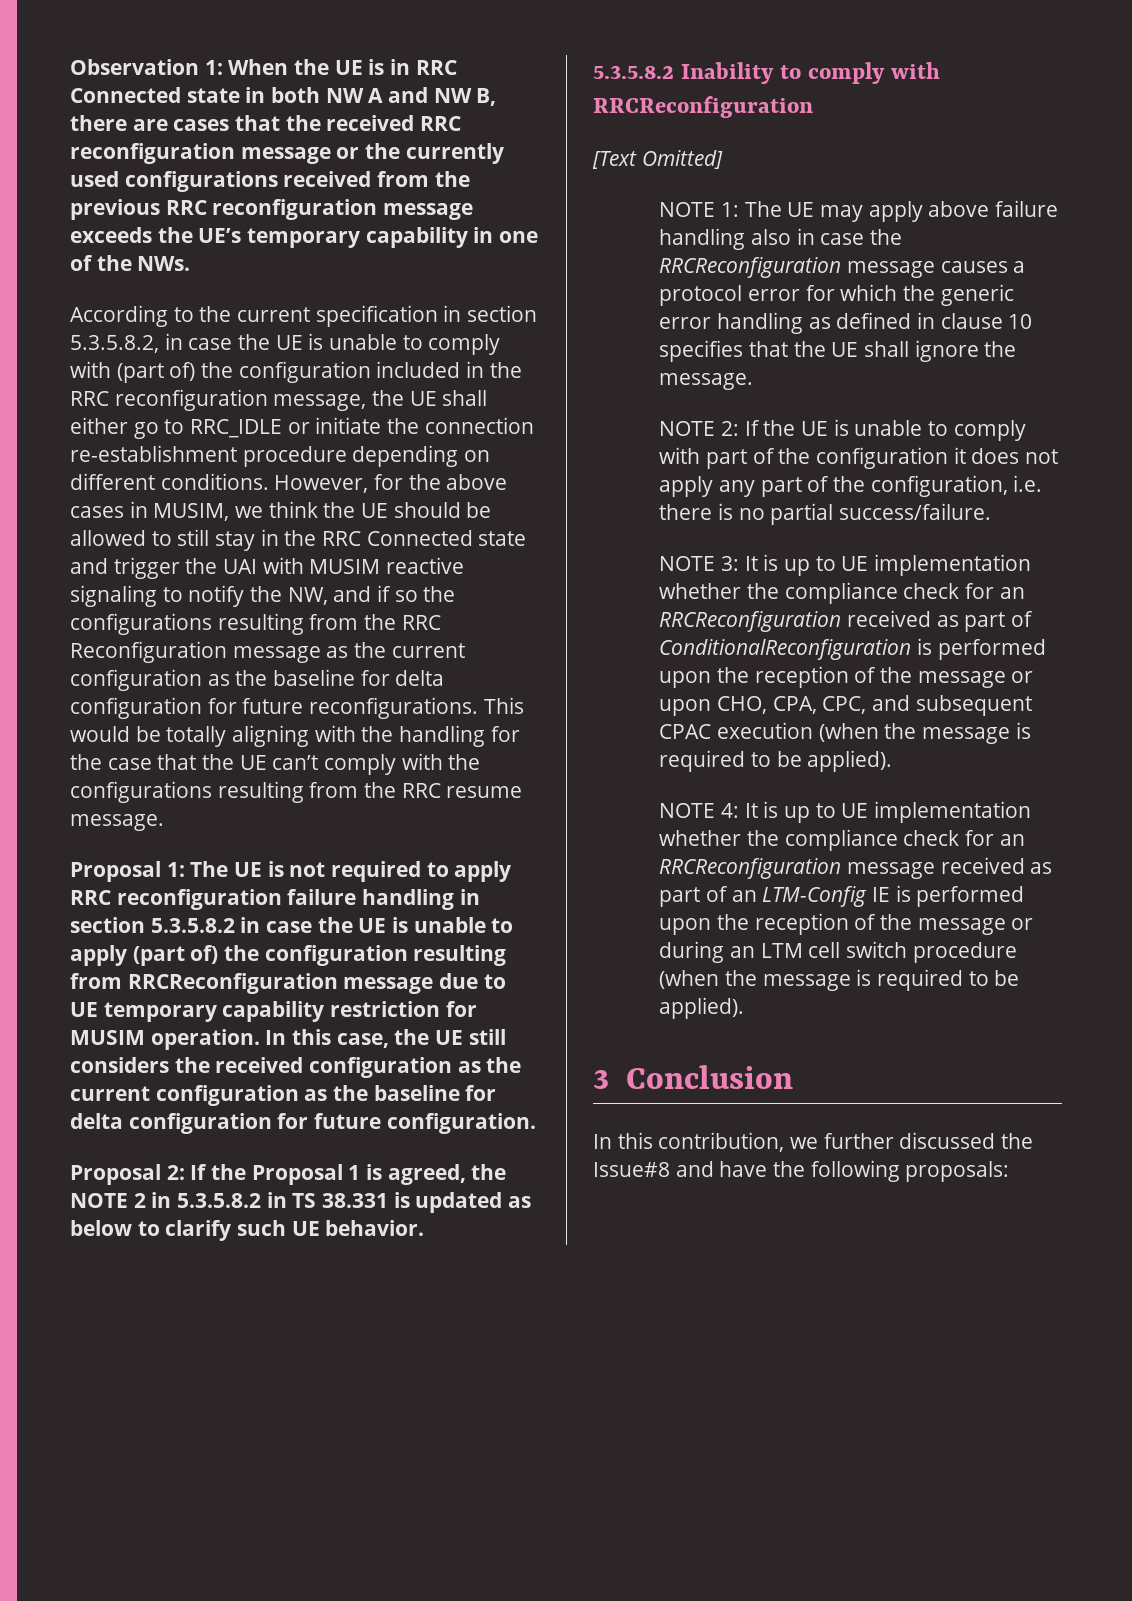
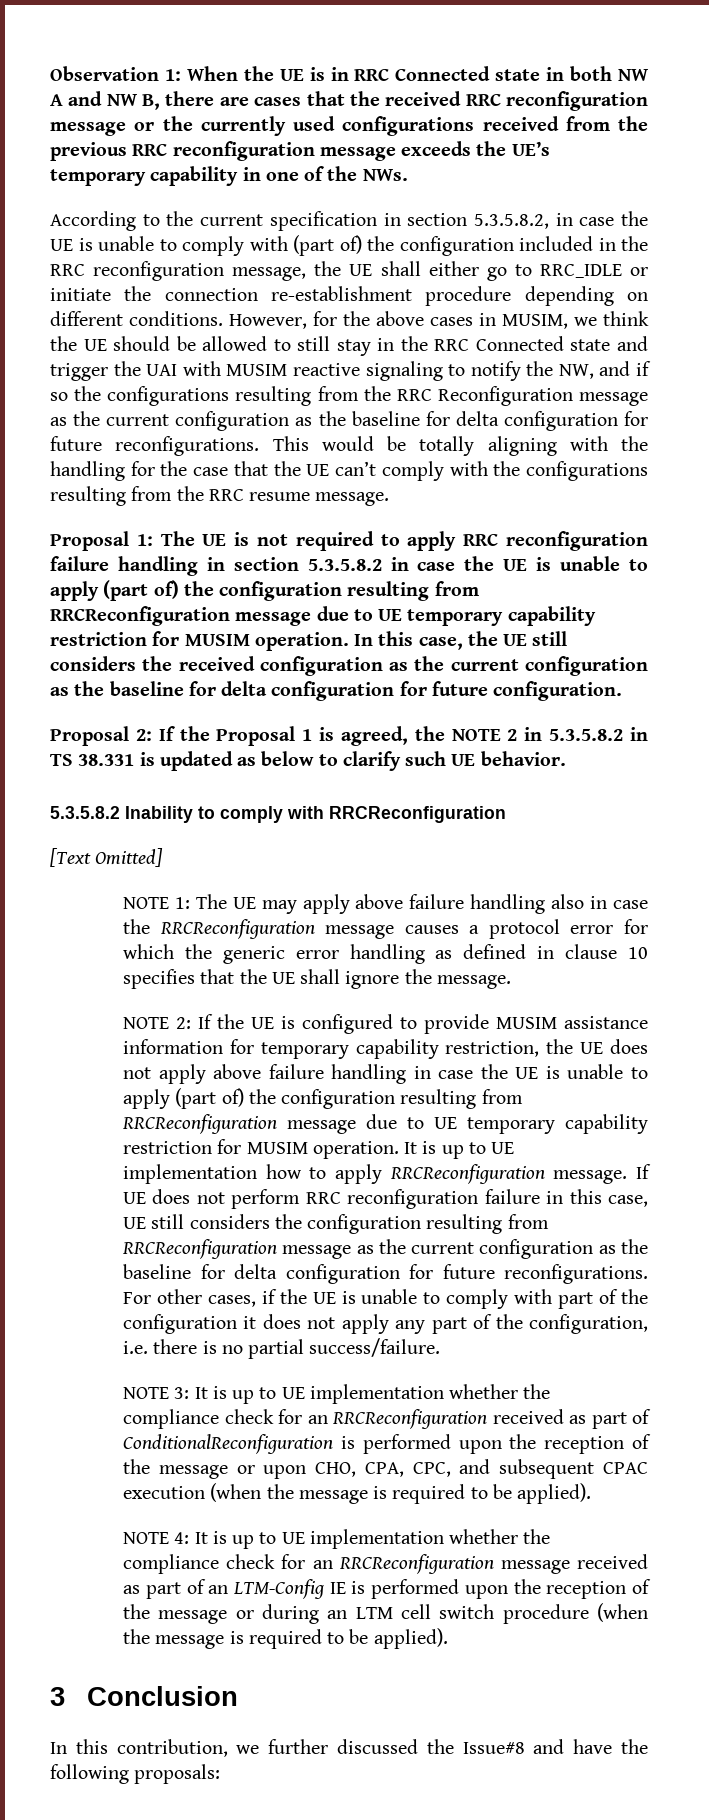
- NOTE 2: If the UE is unable to comply with part of the configuration it does not apply any part of the configuration, i.e. there is no partial success/failure.
+ NOTE 2: If the UE is configured to provide MUSIM assistance information for temporary capability restriction, the UE does not apply above failure handling in case the UE is unable to apply (part of) the configuration resulting from RRCReconfiguration message due to UE temporary capability restriction for MUSIM operation. It is up to UE implementation how to apply RRCReconfiguration message. If UE does not perform RRC reconfiguration failure in this case, UE still considers the configuration resulting from RRCReconfiguration message as the current configuration as the baseline for delta configuration for future reconfigurations. For other cases, if the UE is unable to comply with part of the configuration it does not apply any part of the configuration, i.e. there is no partial success/failure.

